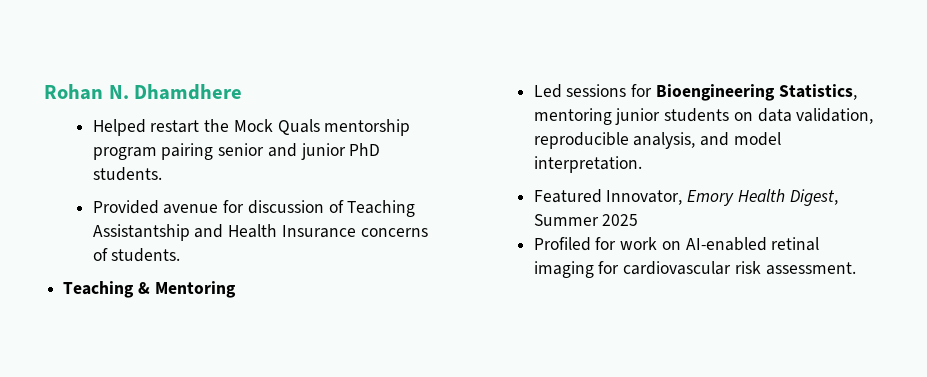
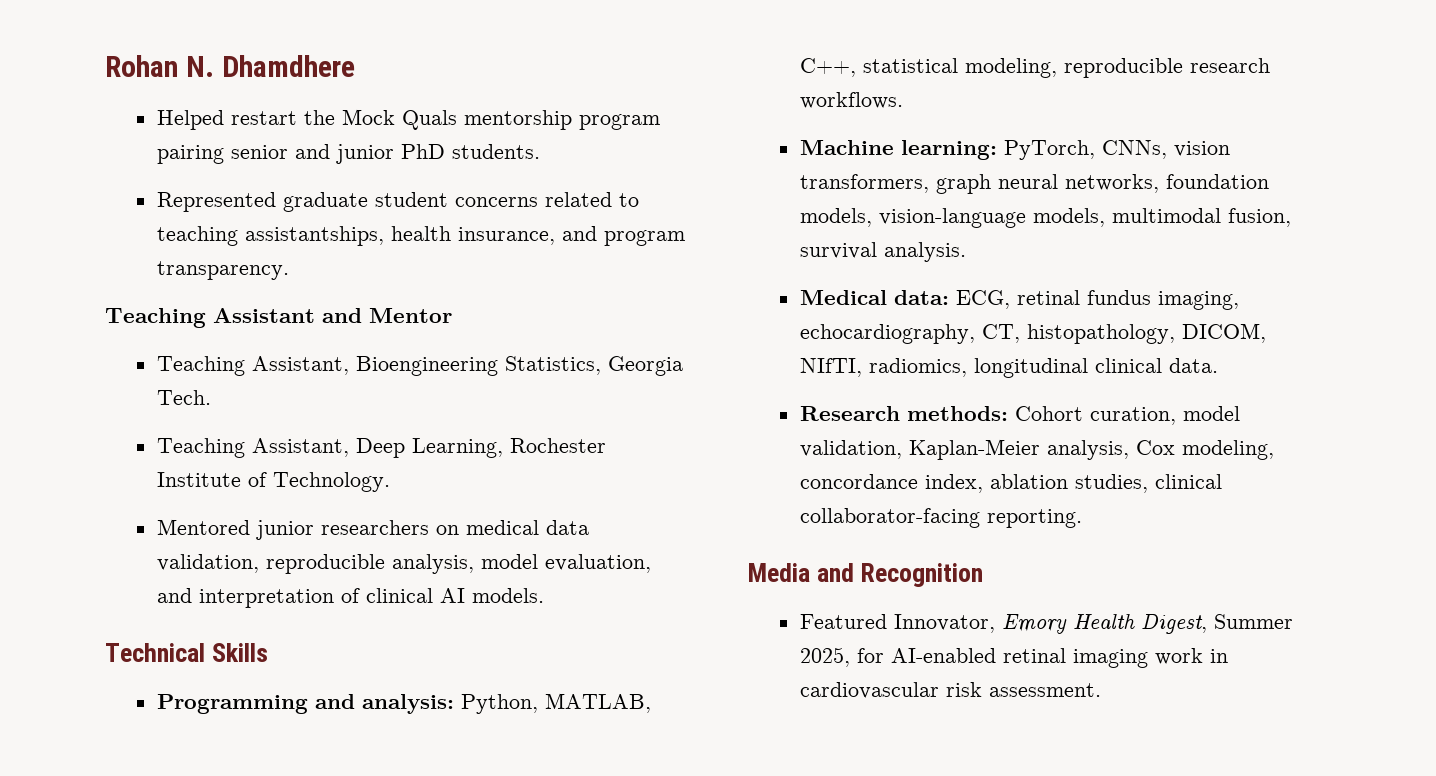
- Provided avenue for discussion of Teaching Assistantship and Health Insurance concerns of students.
- Teaching & Mentoring
- Led sessions for Bioengineering Statistics, mentoring junior students on data validation, reproducible analysis, and model interpretation.
+ Represented graduate student concerns related to teaching assistantships, health insurance, and program transparency.
+ Teaching Assistant and Mentor
+ Teaching Assistant, Bioengineering Statistics, Georgia Tech.
+ Teaching Assistant, Deep Learning, Rochester Institute of Technology.
+ Mentored junior researchers on medical data validation, reproducible analysis, model evaluation, and interpretation of clinical AI models.
+ Technical Skills
+ Programming and analysis: Python, MATLAB, C++, statistical modeling, reproducible research workflows.
+ Machine learning: PyTorch, CNNs, vision transformers, graph neural networks, foundation models, vision-language models, multimodal fusion, survival analysis.
+ Medical data: ECG, retinal fundus imaging, echocardiography, CT, histopathology, DICOM, NIfTI, radiomics, longitudinal clinical data.
+ Research methods: Cohort curation, model validation, Kaplan-Meier analysis, Cox modeling, concordance index, ablation studies, clinical collaborator-facing reporting.
+ Media and Recognition
- Featured Innovator, Emory Health Digest, Summer 2025
- Profiled for work on AI-enabled retinal imaging for cardiovascular risk assessment.
+ Featured Innovator, Emory Health Digest, Summer 2025, for AI-enabled retinal imaging work in cardiovascular risk assessment.

